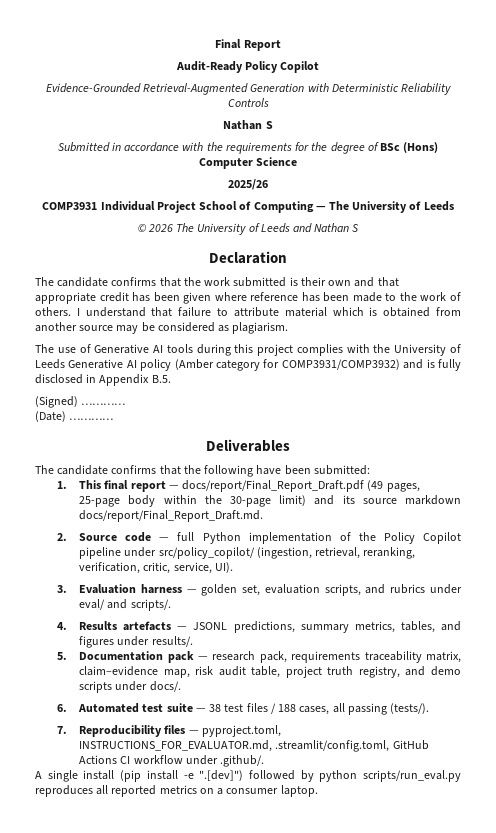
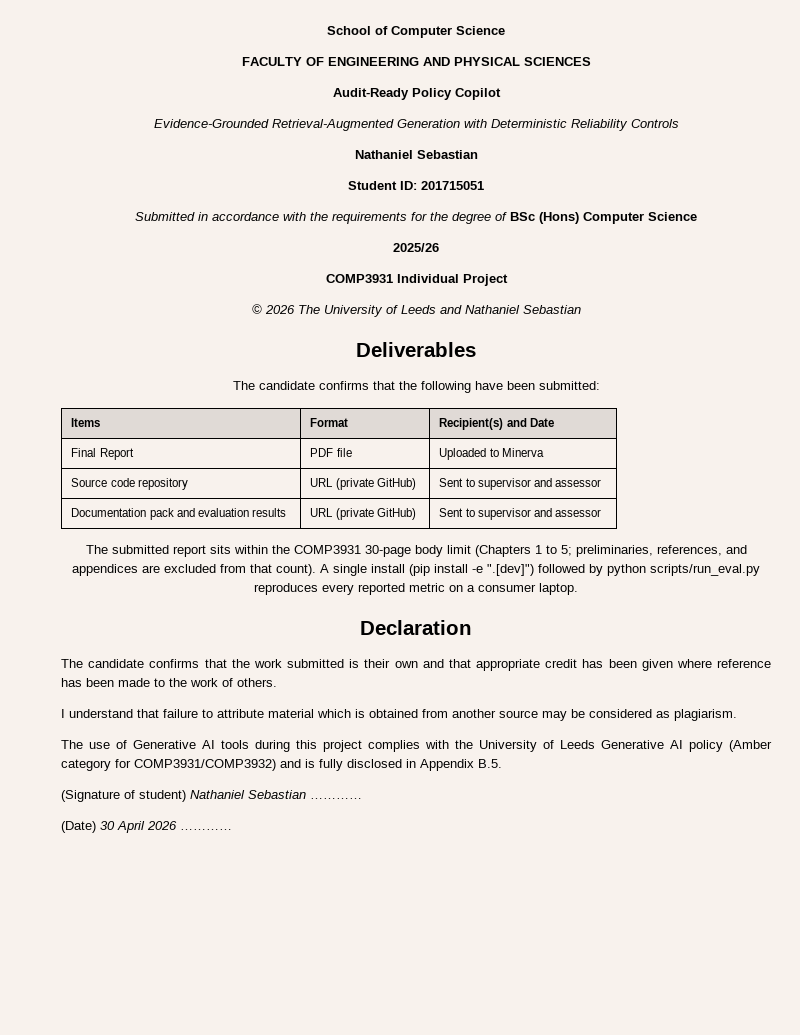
- Final Report
+ School of Computer Science
+ FACULTY OF ENGINEERING AND PHYSICAL SCIENCES
  Evidence-Grounded Retrieval-Augmented Generation with Deterministic Reliability Controls
- Nathan S
+ Nathaniel Sebastian
+ Student ID: 201715051
- COMP3931 Individual Project School of Computing — The University of Leeds
+ COMP3931 Individual Project
- © 2026 The University of Leeds and Nathan S
+ © 2026 The University of Leeds and Nathaniel Sebastian
+ Deliverables
+ The candidate confirms that the following have been submitted:
+ Items | Format | Recipient(s) and Date
+ Final Report | PDF file | Uploaded to Minerva
+ Source code repository | URL (private GitHub) | Sent to supervisor and assessor
+ Documentation pack and evaluation results | URL (private GitHub) | Sent to supervisor and assessor
+ The submitted report sits within the COMP3931 30-page body limit (Chapters 1 to 5; preliminaries, references, and appendices are excluded from that count). A single install (pip install -e ".[dev]") followed by python scripts/run_eval.py reproduces every reported metric on a consumer laptop.
- The candidate confirms that the work submitted is their own and that appropriate credit has been given where reference has been made to the work of others. I understand that failure to attribute material which is obtained from another source may be considered as plagiarism.
+ The candidate confirms that the work submitted is their own and that appropriate credit has been given where reference has been made to the work of others.
+ I understand that failure to attribute material which is obtained from another source may be considered as plagiarism.
- (Signed) …………
- (Date) …………
- Deliverables
- The candidate confirms that the following have been submitted:
- 1. This final report — docs/report/Final_Report_Draft.pdf (49 pages, 25-page body within the 30-page limit) and its source markdown docs/report/Final_Report_Draft.md.
- 2. Source code — full Python implementation of the Policy Copilot pipeline under src/policy_copilot/ (ingestion, retrieval, reranking, verification, critic, service, UI).
- 3. Evaluation harness — golden set, evaluation scripts, and rubrics under eval/ and scripts/.
- 4. Results artefacts — JSONL predictions, summary metrics, tables, and figures under results/.
- 5. Documentation pack — research pack, requirements traceability matrix, claim–evidence map, risk audit table, project truth registry, and demo scripts under docs/.
- 6. Automated test suite — 38 test files / 188 cases, all passing (tests/).
- 7. Reproducibility files — pyproject.toml, INSTRUCTIONS_FOR_EVALUATOR.md, .streamlit/config.toml, GitHub Actions CI workflow under .github/.
- A single install (pip install -e ".[dev]") followed by python scripts/run_eval.py reproduces all reported metrics on a consumer laptop.
+ (Signature of student) Nathaniel Sebastian …………
+ (Date) 30 April 2026 …………

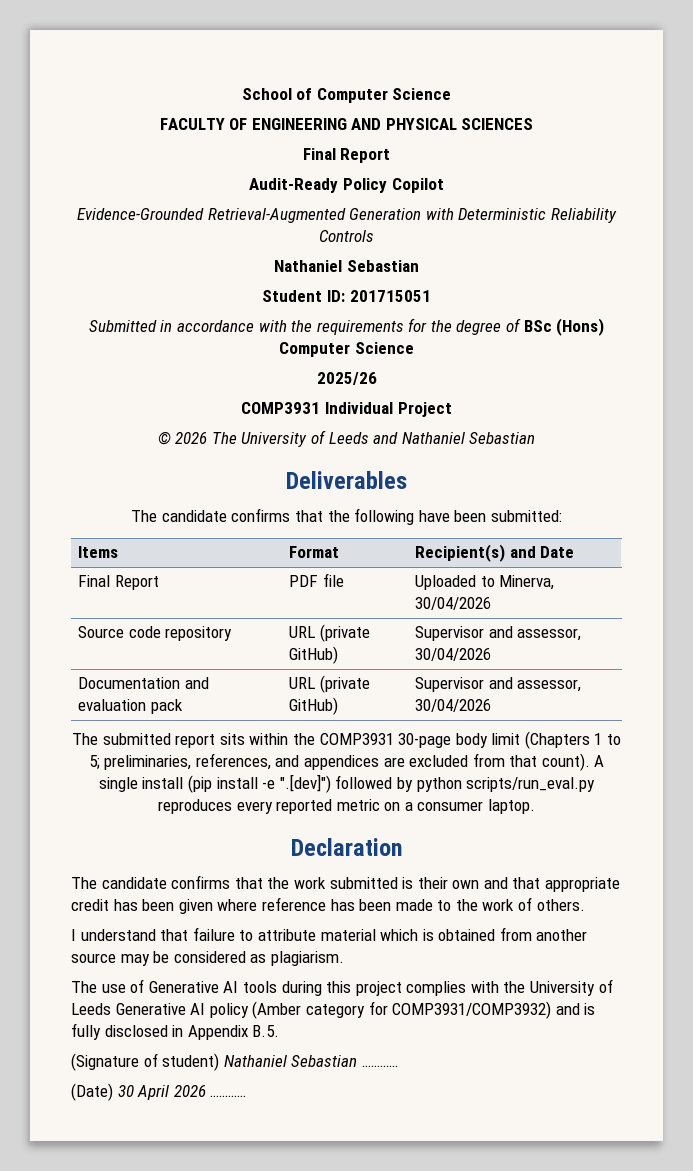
  FACULTY OF ENGINEERING AND PHYSICAL SCIENCES
+ Final Report
- Final Report | PDF file | Uploaded to Minerva
+ Final Report | PDF file | Uploaded to Minerva, 30/04/2026
- Source code repository | URL (private GitHub) | Sent to supervisor and assessor
+ Source code repository | URL (private GitHub) | Supervisor and assessor, 30/04/2026
- Documentation pack and evaluation results | URL (private GitHub) | Sent to supervisor and assessor
+ Documentation and evaluation pack | URL (private GitHub) | Supervisor and assessor, 30/04/2026

